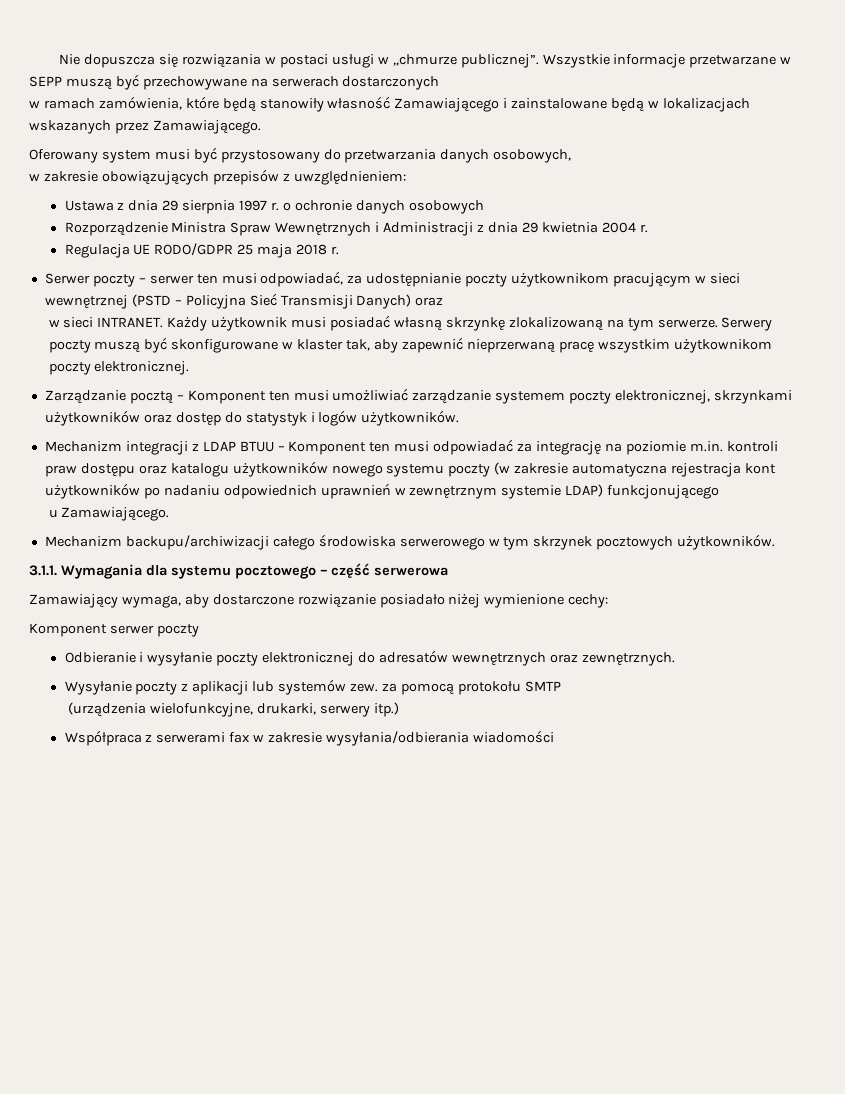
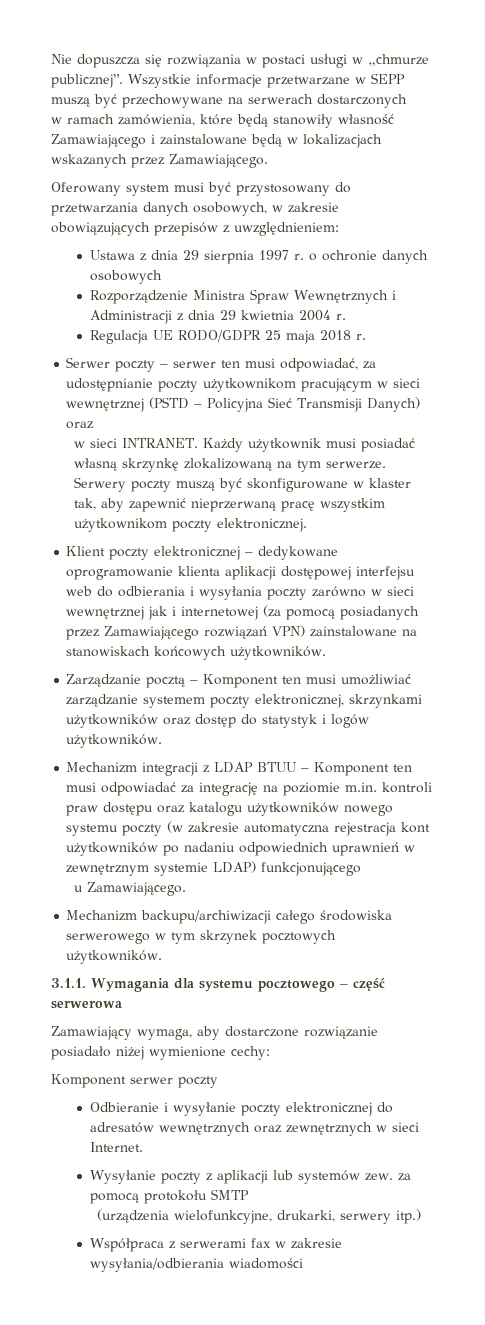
- Oferowany system musi być przystosowany do przetwarzania danych osobowych,
- w zakresie obowiązujących przepisów z uwzględnieniem:
+ Oferowany system musi być przystosowany do przetwarzania danych osobowych, w zakresie obowiązujących przepisów z uwzględnieniem:
+ Klient poczty elektronicznej – dedykowane oprogramowanie klienta aplikacji dostępowej interfejsu web do odbierania i wysyłania poczty zarówno w sieci wewnętrznej jak i internetowej (za pomocą posiadanych przez Zamawiającego rozwiązań VPN) zainstalowane na stanowiskach końcowych użytkowników.
- Odbieranie i wysyłanie poczty elektronicznej do adresatów wewnętrznych oraz zewnętrznych.
+ Odbieranie i wysyłanie poczty elektronicznej do adresatów wewnętrznych oraz zewnętrznych w sieci Internet.

